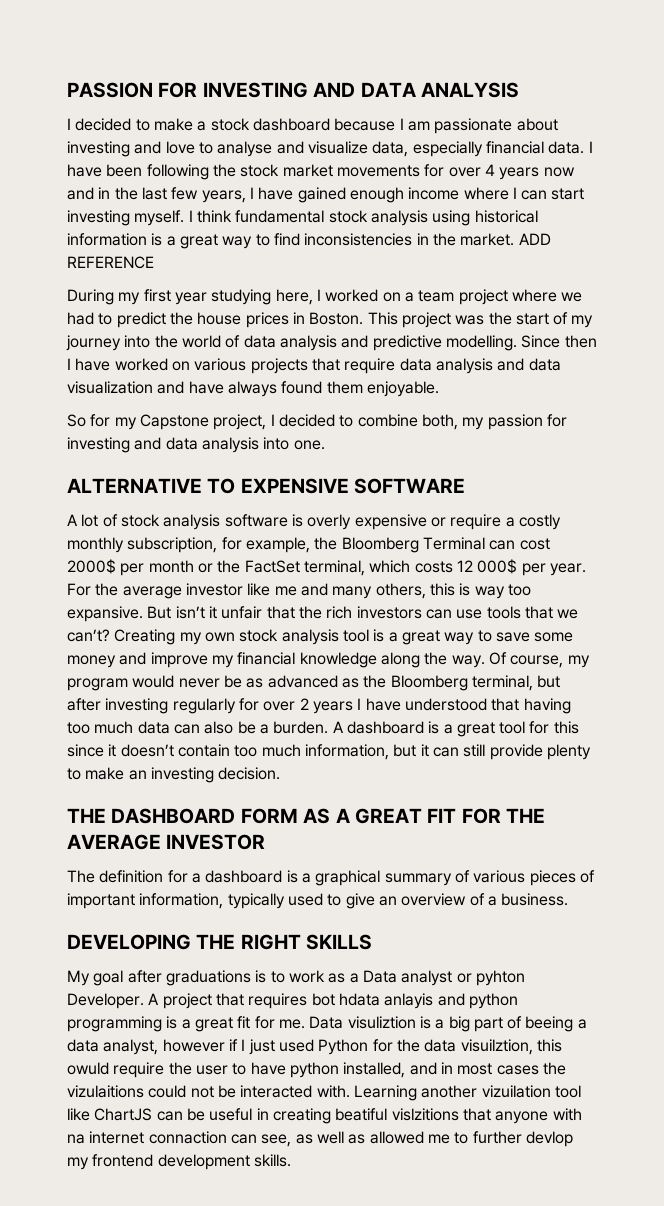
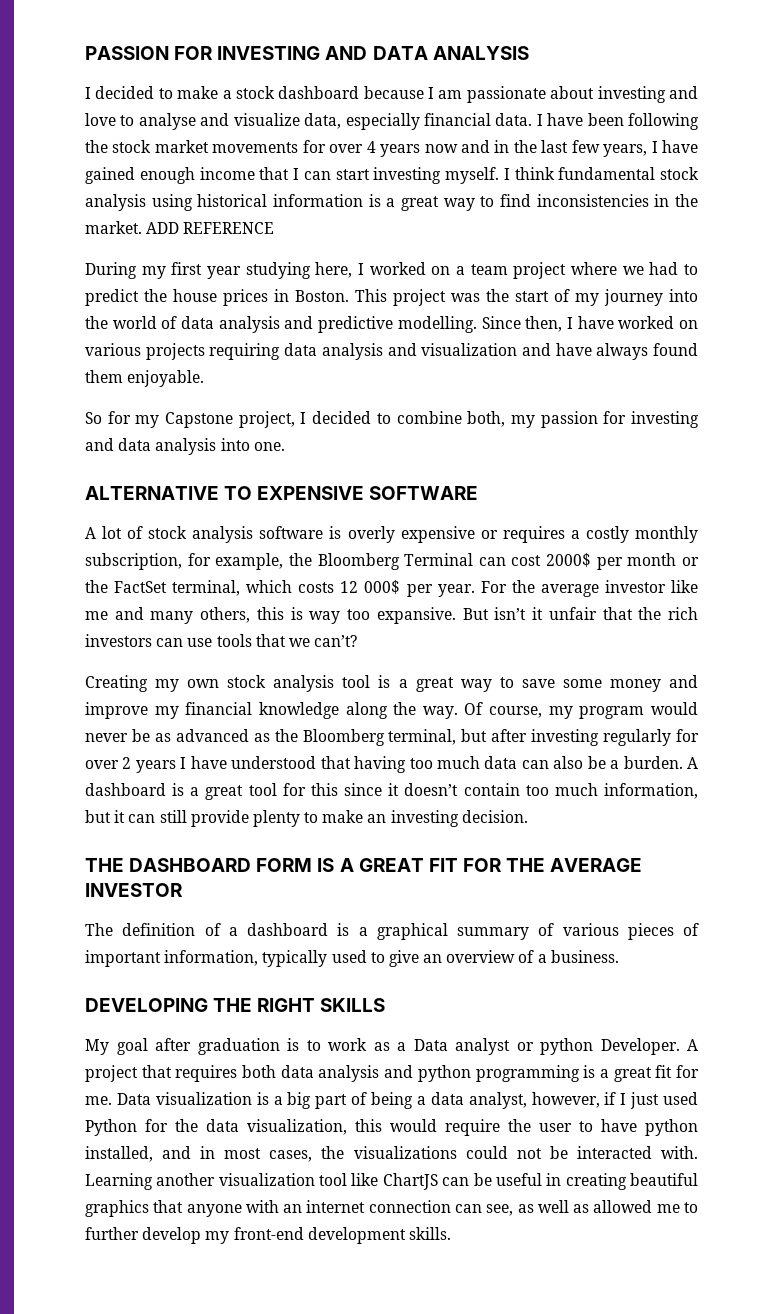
- I have been following the stock market movements for over 4 years now and in the last few years, I have gained enough income where I can start investing myself.
+ I have been following the stock market movements for over 4 years now and in the last few years, I have gained enough income that I can start investing myself.
- Since then I have worked on various projects that require data analysis and data visualization and have always found them enjoyable.
+ Since then, I have worked on various projects requiring data analysis and visualization and have always found them enjoyable.
- A lot of stock analysis software is overly expensive or require a costly monthly subscription, for example, the Bloomberg Terminal can cost 2000$ per month or the FactSet terminal, which costs 12 000$ per year.
+ A lot of stock analysis software is overly expensive or requires a costly monthly subscription, for example, the Bloomberg Terminal can cost 2000$ per month or the FactSet terminal, which costs 12 000$ per year.
- But isn’t it unfair that the rich investors can use tools that we can’t? Creating my own stock analysis tool is a great way to save some money and improve my financial knowledge along the way.
+ But isn’t it unfair that the rich investors can use tools that we can’t?
+ Creating my own stock analysis tool is a great way to save some money and improve my financial knowledge along the way.
- THE DASHBOARD FORM AS A GREAT FIT FOR THE AVERAGE INVESTOR
+ THE DASHBOARD FORM IS A GREAT FIT FOR THE AVERAGE INVESTOR
- The definition for a dashboard is a graphical summary of various pieces of important information, typically used to give an overview of a business.
+ The definition of a dashboard is a graphical summary of various pieces of important information, typically used to give an overview of a business.
- My goal after graduations is to work as a Data analyst or pyhton Developer.
+ My goal after graduation is to work as a Data analyst or python Developer.
- A project that requires bot hdata anlayis and python programming is a great fit for me.
+ A project that requires both data analysis and python programming is a great fit for me.
- Data visuliztion is a big part of beeing a data analyst, however if I just used Python for the data visuilztion, this owuld require the user to have python installed, and in most cases the vizulaitions could not be interacted with.
+ Data visualization is a big part of being a data analyst, however, if I just used Python for the data visualization, this would require the user to have python installed, and in most cases, the visualizations could not be interacted with.
- Learning another vizuilation tool like ChartJS can be useful in creating beatiful vislzitions that anyone with na internet connaction can see, as well as allowed me to further devlop my frontend development skills.
+ Learning another visualization tool like ChartJS can be useful in creating beautiful graphics that anyone with an internet connection can see, as well as allowed me to further develop my front-end development skills.

